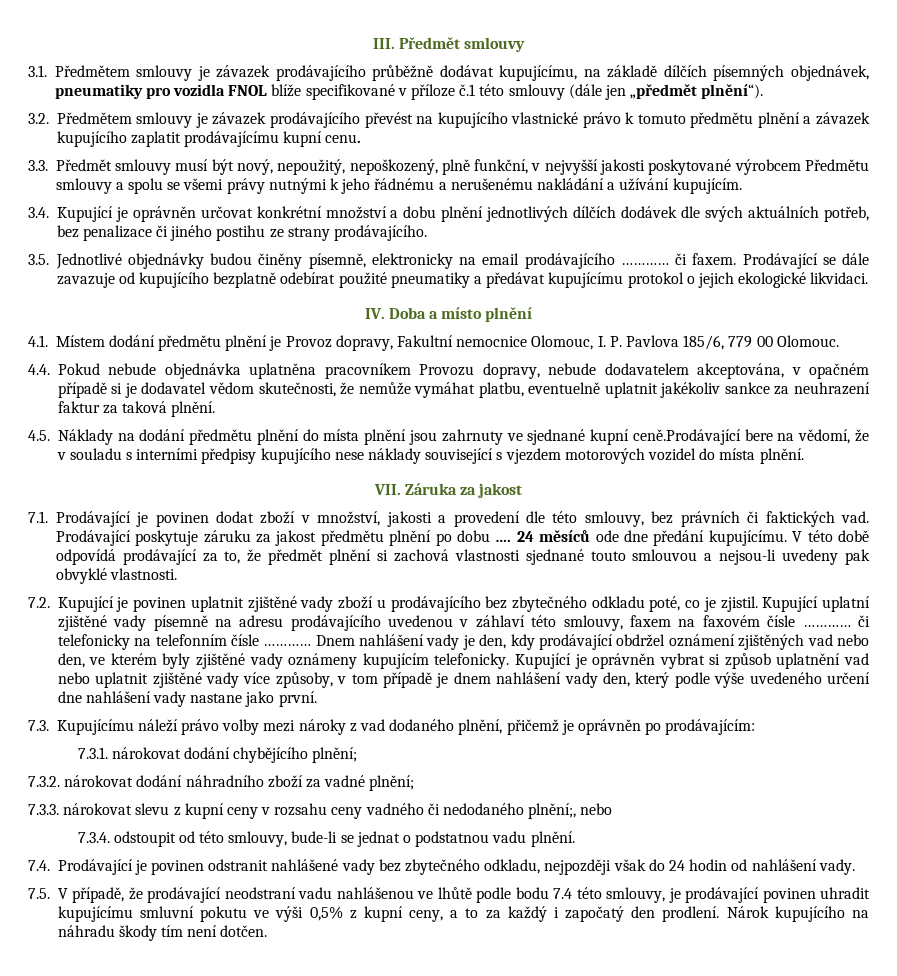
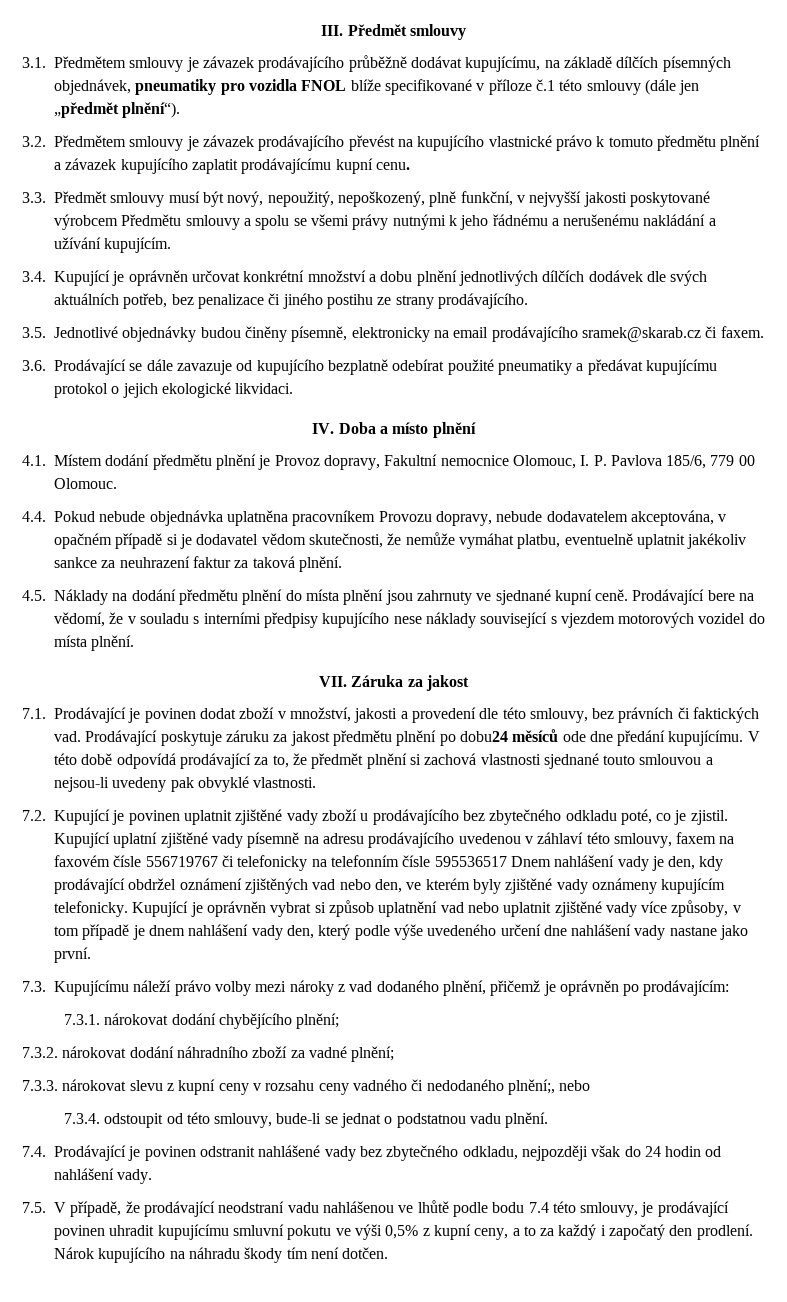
- 3.5. Jednotlivé objednávky budou činěny písemně, elektronicky na email prodávajícího ………… či faxem. Prodávající se dále zavazuje od kupujícího bezplatně odebírat použité pneumatiky a předávat kupujícímu protokol o jejich ekologické likvidaci.
+ 3.5. Jednotlivé objednávky budou činěny písemně, elektronicky na email prodávajícího sramek@skarab.cz či faxem.
+ 3.6. Prodávající se dále zavazuje od kupujícího bezplatně odebírat použité pneumatiky a předávat kupujícímu protokol o jejich ekologické likvidaci.
- 4.5. Náklady na dodání předmětu plnění do místa plnění jsou zahrnuty ve sjednané kupní ceně.Prodávající bere na vědomí, že v souladu s interními předpisy kupujícího nese náklady související s vjezdem motorových vozidel do místa plnění.
+ 4.5. Náklady na dodání předmětu plnění do místa plnění jsou zahrnuty ve sjednané kupní ceně. Prodávající bere na vědomí, že v souladu s interními předpisy kupujícího nese náklady související s vjezdem motorových vozidel do místa plnění.
- Prodávající poskytuje záruku za jakost předmětu plnění po dobu …. 24 měsíců ode dne předání kupujícímu.
+ Prodávající poskytuje záruku za jakost předmětu plnění po dobu24 měsíců ode dne předání kupujícímu.
- Kupující uplatní zjištěné vady písemně na adresu prodávajícího uvedenou v záhlaví této smlouvy, faxem na faxovém čísle ………… či telefonicky na telefonním čísle ………… Dnem nahlášení vady je den, kdy prodávající obdržel oznámení zjištěných vad nebo den, ve kterém byly zjištěné vady oznámeny kupujícím telefonicky.
+ Kupující uplatní zjištěné vady písemně na adresu prodávajícího uvedenou v záhlaví této smlouvy, faxem na faxovém čísle 556719767 či telefonicky na telefonním čísle 595536517 Dnem nahlášení vady je den, kdy prodávající obdržel oznámení zjištěných vad nebo den, ve kterém byly zjištěné vady oznámeny kupujícím telefonicky.

